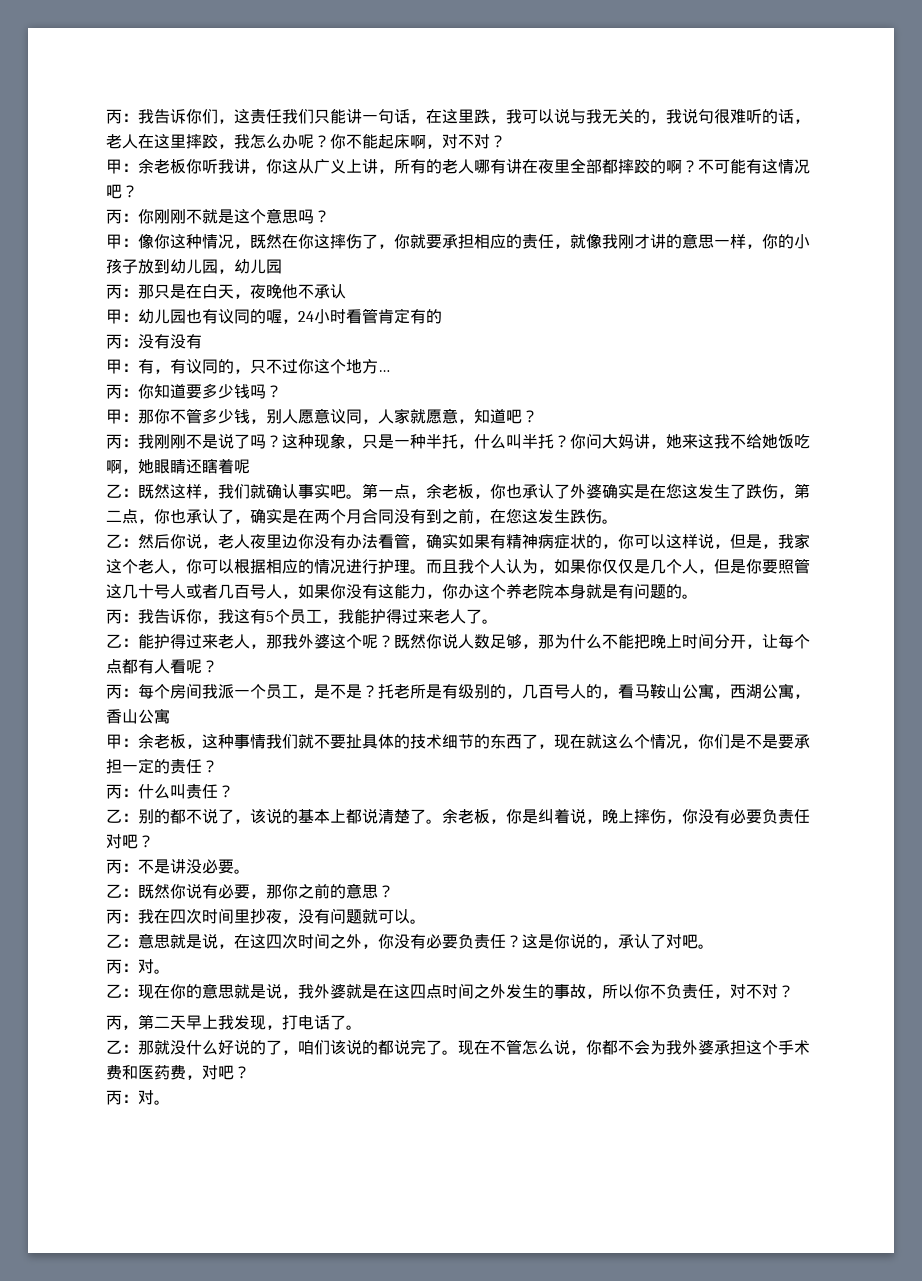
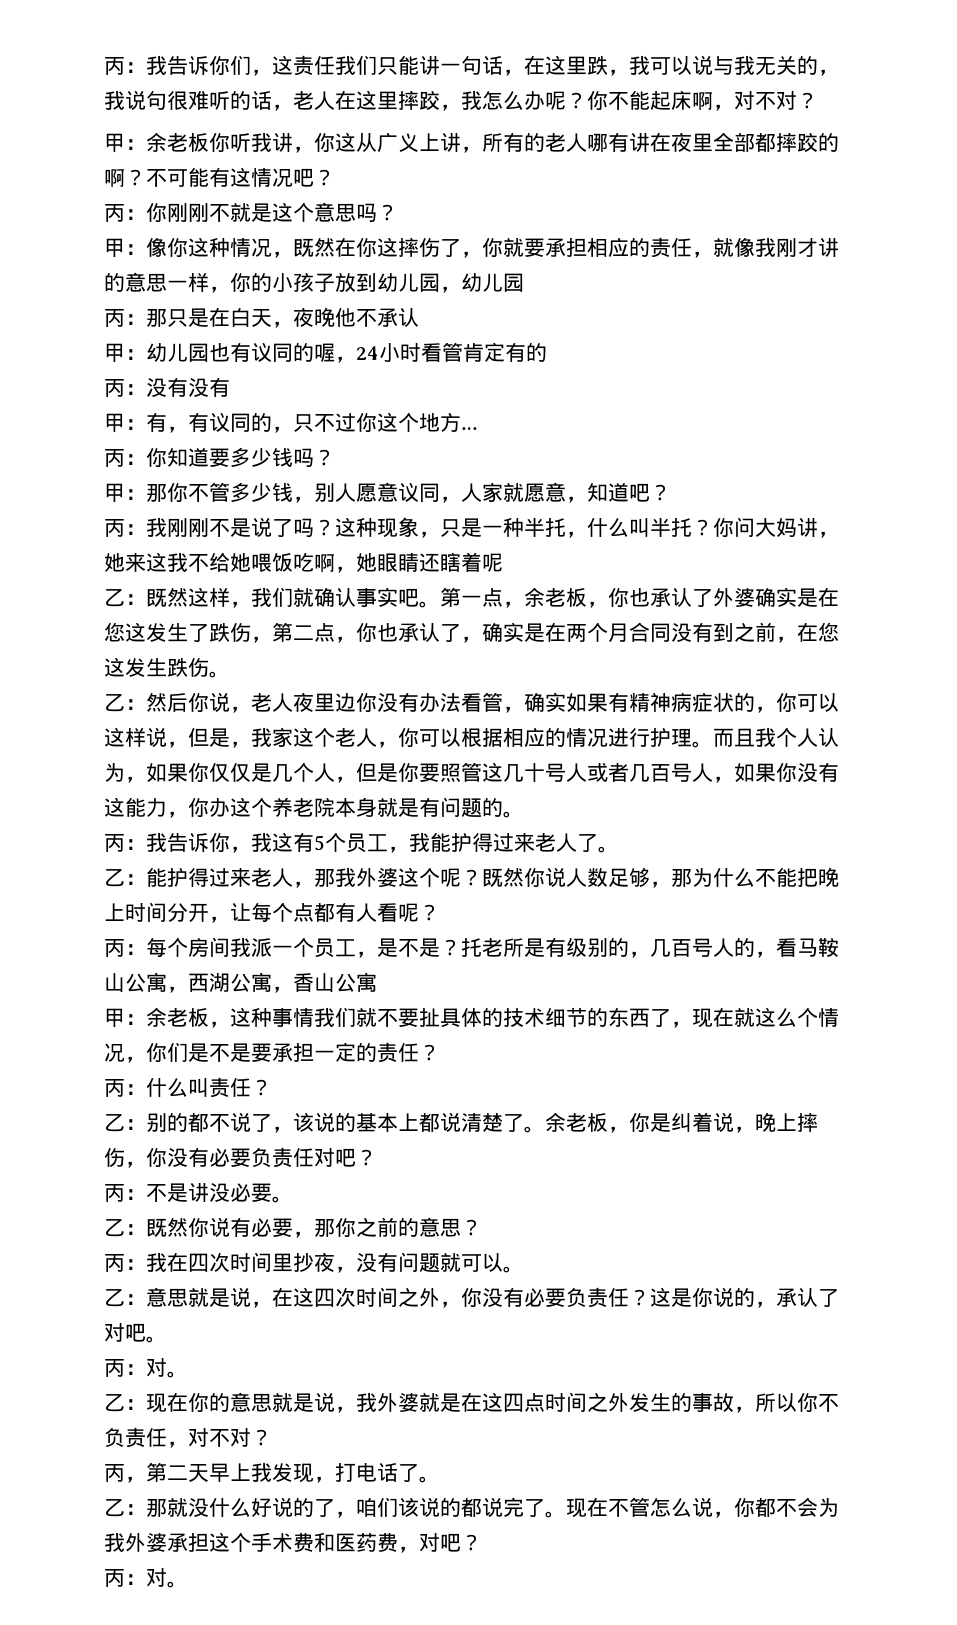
- 你问大妈讲，她来这我不给她饭吃啊，她眼睛还瞎着呢
+ 你问大妈讲，她来这我不给她喂饭吃啊，她眼睛还瞎着呢

